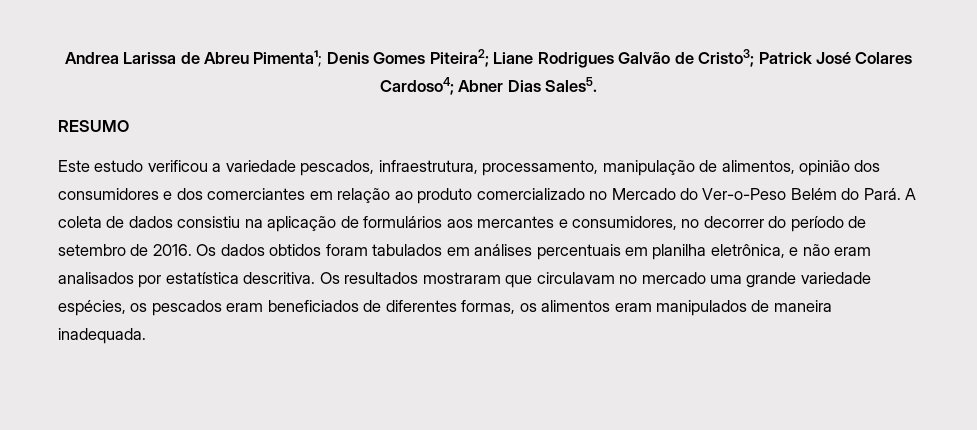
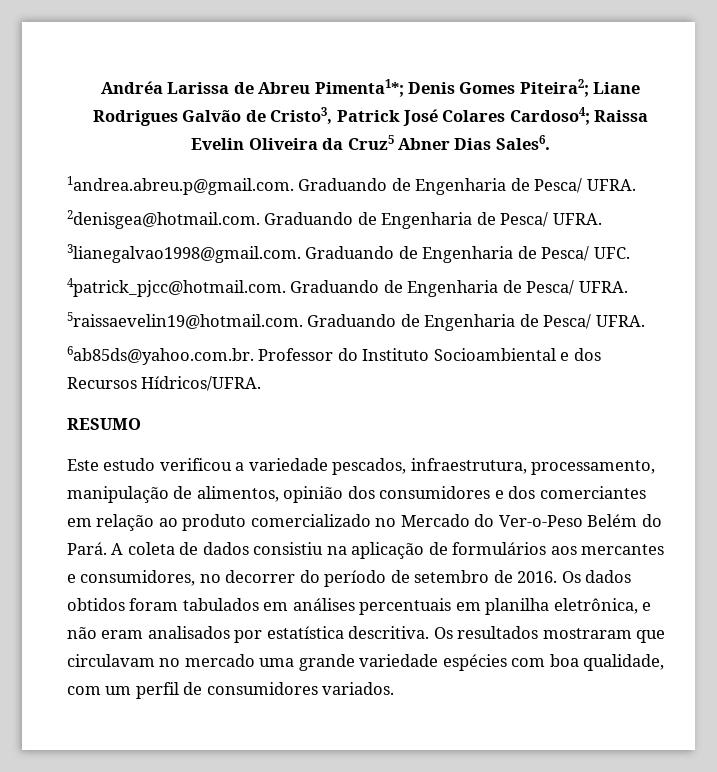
- Andrea Larissa de Abreu Pimenta¹; Denis Gomes Piteira2; Liane Rodrigues Galvão de Cristo3; Patrick José Colares Cardoso4; Abner Dias Sales5.
+ Andréa Larissa de Abreu Pimenta1*; Denis Gomes Piteira2; Liane Rodrigues Galvão de Cristo3, Patrick José Colares Cardoso4; Raissa Evelin Oliveira da Cruz5 Abner Dias Sales6.
+ 1andrea.abreu.p@gmail.com. Graduando de Engenharia de Pesca/ UFRA.
+ 2denisgea@hotmail.com. Graduando de Engenharia de Pesca/ UFRA.
+ 3lianegalvao1998@gmail.com. Graduando de Engenharia de Pesca/ UFC.
+ 4patrick_pjcc@hotmail.com. Graduando de Engenharia de Pesca/ UFRA.
+ 5raissaevelin19@hotmail.com. Graduando de Engenharia de Pesca/ UFRA.
+ 6ab85ds@yahoo.com.br. Professor do Instituto Socioambiental e dos Recursos Hídricos/UFRA.
- Os resultados mostraram que circulavam no mercado uma grande variedade espécies, os pescados eram beneficiados de diferentes formas, os alimentos eram manipulados de maneira inadequada.
+ Os resultados mostraram que circulavam no mercado uma grande variedade espécies com boa qualidade, com um perfil de consumidores variados.

